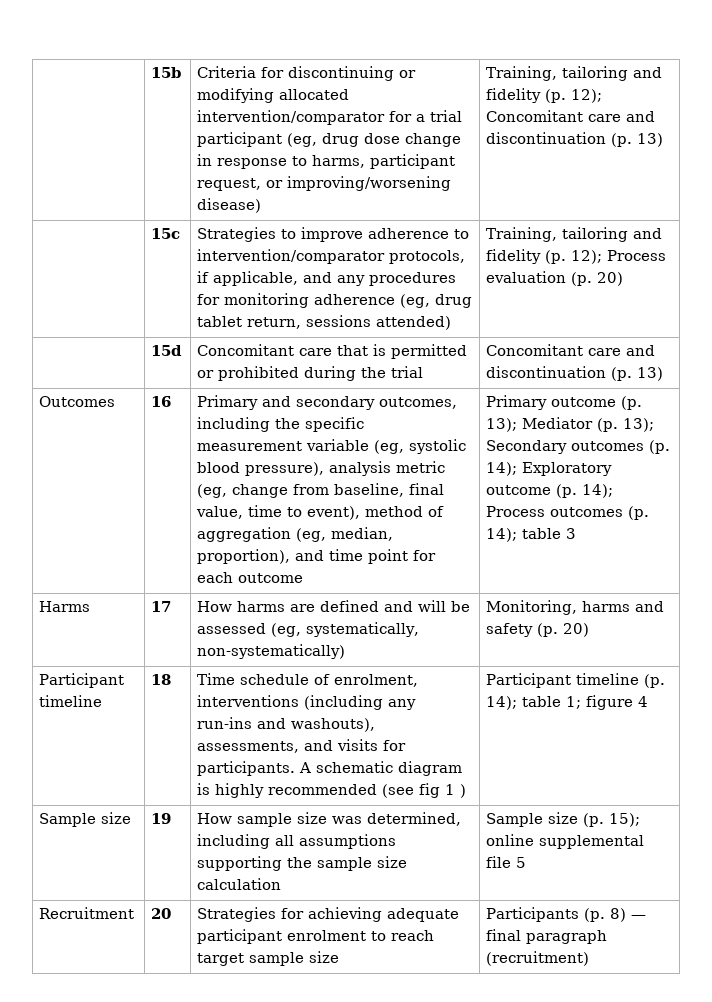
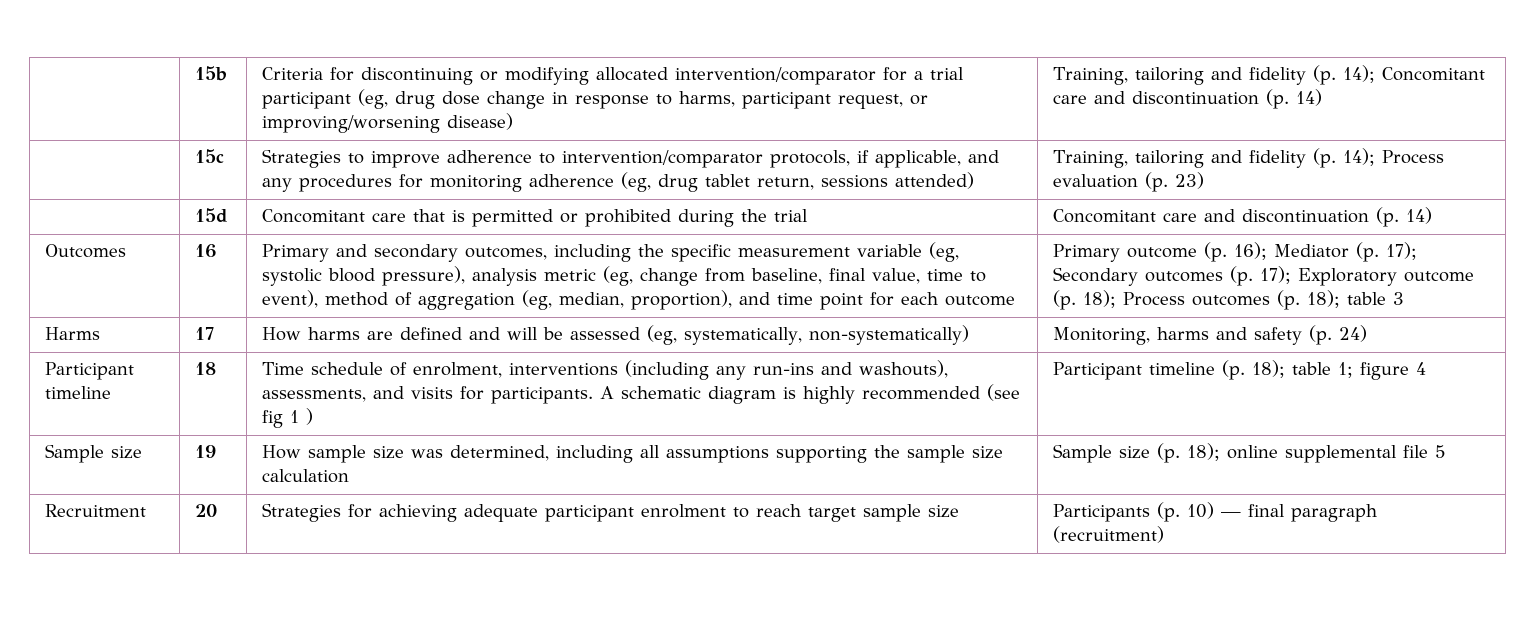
- | 15b | Criteria for discontinuing or modifying allocated intervention/comparator for a trial participant (eg, drug dose change in response to harms, participant request, or improving/worsening disease) | Training, tailoring and fidelity (p. 12); Concomitant care and discontinuation (p. 13)
+ | 15b | Criteria for discontinuing or modifying allocated intervention/comparator for a trial participant (eg, drug dose change in response to harms, participant request, or improving/worsening disease) | Training, tailoring and fidelity (p. 14); Concomitant care and discontinuation (p. 14)
- | 15c | Strategies to improve adherence to intervention/comparator protocols, if applicable, and any procedures for monitoring adherence (eg, drug tablet return, sessions attended) | Training, tailoring and fidelity (p. 12); Process evaluation (p. 20)
+ | 15c | Strategies to improve adherence to intervention/comparator protocols, if applicable, and any procedures for monitoring adherence (eg, drug tablet return, sessions attended) | Training, tailoring and fidelity (p. 14); Process evaluation (p. 23)
- | 15d | Concomitant care that is permitted or prohibited during the trial | Concomitant care and discontinuation (p. 13)
+ | 15d | Concomitant care that is permitted or prohibited during the trial | Concomitant care and discontinuation (p. 14)
- Primary outcome (p. 13); Mediator (p. 13); Secondary outcomes (p. 14); Exploratory outcome (p. 14); Process outcomes (p. 14); table 3
+ Primary outcome (p. 16); Mediator (p. 17); Secondary outcomes (p. 17); Exploratory outcome (p. 18); Process outcomes (p. 18); table 3
- Harms | 17 | How harms are defined and will be assessed (eg, systematically, non-systematically) | Monitoring, harms and safety (p. 20)
+ Harms | 17 | How harms are defined and will be assessed (eg, systematically, non-systematically) | Monitoring, harms and safety (p. 24)
- Participant timeline | 18 | Time schedule of enrolment, interventions (including any run-ins and washouts), assessments, and visits for participants. A schematic diagram is highly recommended (see fig 1 ) | Participant timeline (p. 14); table 1; figure 4
+ Participant timeline | 18 | Time schedule of enrolment, interventions (including any run-ins and washouts), assessments, and visits for participants. A schematic diagram is highly recommended (see fig 1 ) | Participant timeline (p. 18); table 1; figure 4
- Sample size | 19 | How sample size was determined, including all assumptions supporting the sample size calculation | Sample size (p. 15); online supplemental file 5
+ Sample size | 19 | How sample size was determined, including all assumptions supporting the sample size calculation | Sample size (p. 18); online supplemental file 5
- Recruitment | 20 | Strategies for achieving adequate participant enrolment to reach target sample size | Participants (p. 8) — final paragraph (recruitment)
+ Recruitment | 20 | Strategies for achieving adequate participant enrolment to reach target sample size | Participants (p. 10) — final paragraph (recruitment)

